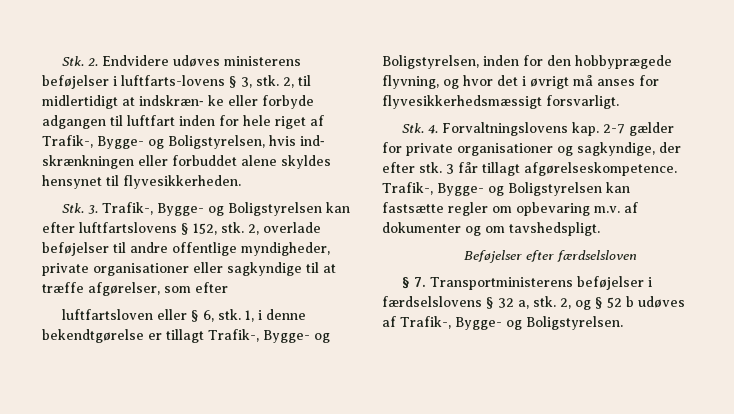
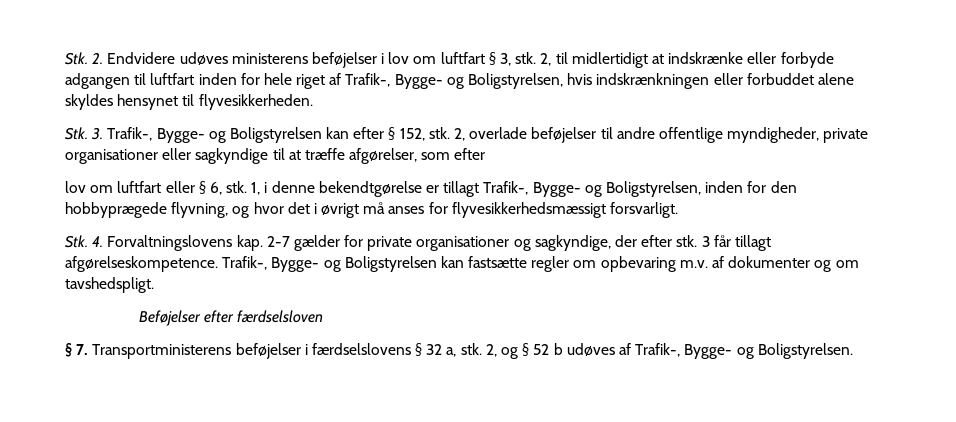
- Stk. 2. Endvidere udøves ministerens beføjelser i luftfarts-lovens § 3, stk.
+ Stk. 2. Endvidere udøves ministerens beføjelser i lov om luftfart § 3, stk.
- 2, til midlertidigt at indskræn‐ ke eller forbyde adgangen til luftfart inden for hele riget af Trafik-, Bygge- og Boligstyrelsen, hvis ind‐ skrænkningen eller forbuddet alene skyldes hensynet til flyvesikkerheden.
+ 2, til midlertidigt at indskrænke eller forbyde adgangen til luftfart inden for hele riget af Trafik-, Bygge- og Boligstyrelsen, hvis indskrænkningen eller forbuddet alene skyldes hensynet til flyvesikkerheden.
- Stk. 3. Trafik-, Bygge- og Boligstyrelsen kan efter luftfartslovens § 152, stk.
+ Stk. 3. Trafik-, Bygge- og Boligstyrelsen kan efter § 152, stk.
- luftfartsloven eller § 6, stk.
+ lov om luftfart eller § 6, stk.

